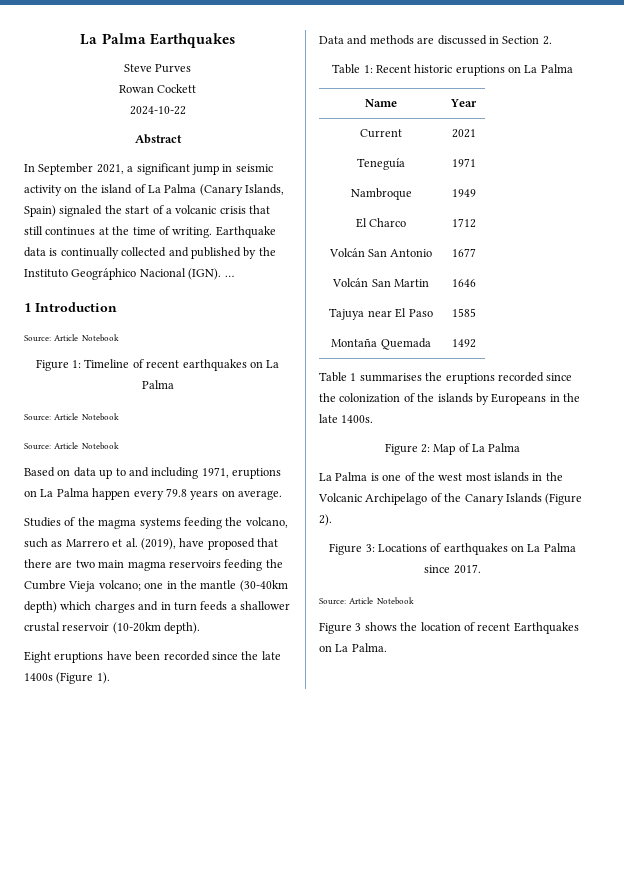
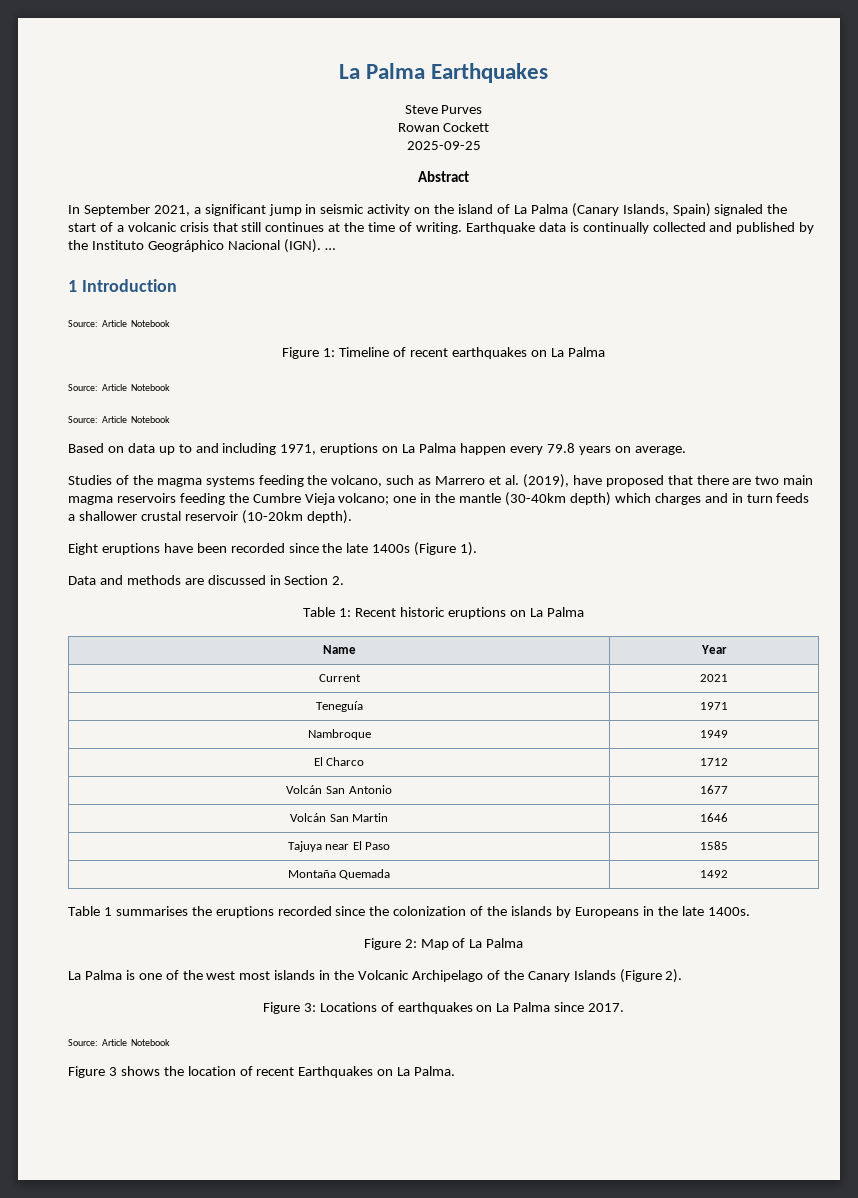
- 2024-10-22
+ 2025-09-25

